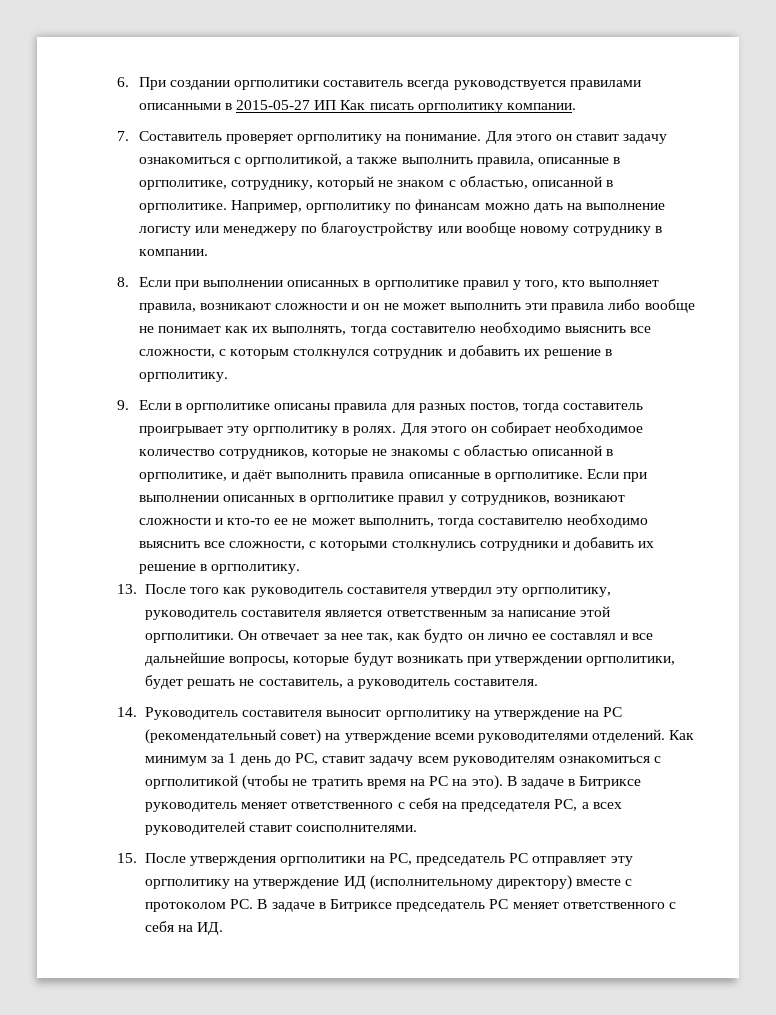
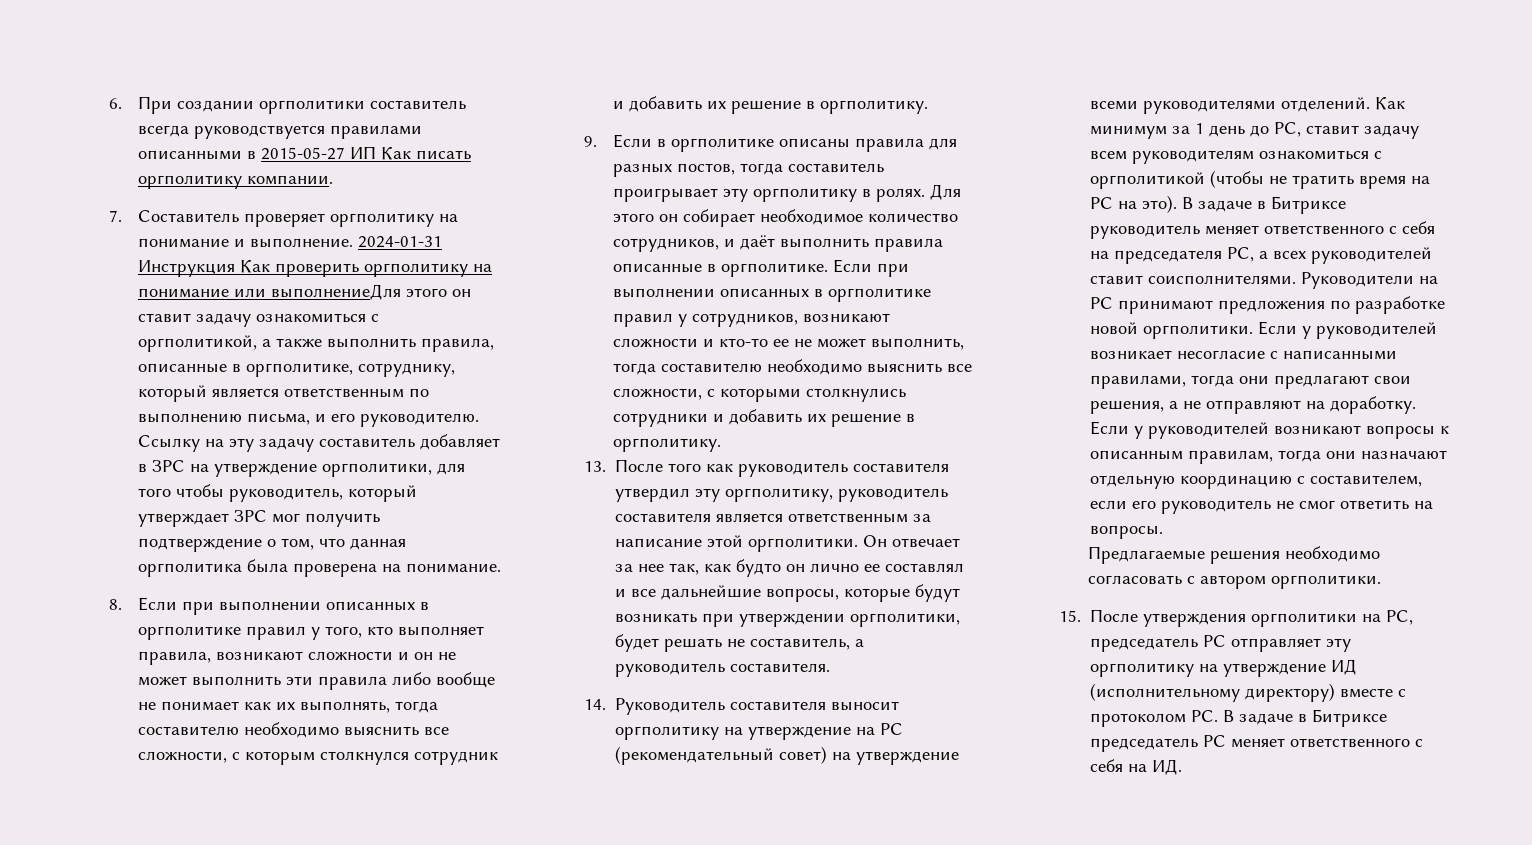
- 7. Составитель проверяет оргполитику на понимание. Для этого он ставит задачу ознакомиться с оргполитикой, а также выполнить правила, описанные в оргполитике, сотруднику, который не знаком с областью, описанной в оргполитике. Например, оргполитику по финансам можно дать на выполнение логисту или менеджеру по благоустройству или вообще новому сотруднику в компании.
+ 7. Составитель проверяет оргполитику на понимание и выполнение. 2024-01-31 Инструкция Как проверить оргполитику на понимание или выполнениеДля этого он ставит задачу ознакомиться с оргполитикой, а также выполнить правила, описанные в оргполитике, сотруднику, который является ответственным по выполнению письма, и его руководителю. Ссылку на эту задачу составитель добавляет в ЗРС на утверждение оргполитики, для того чтобы руководитель, который утверждает ЗРС мог получить подтверждение о том, что данная оргполитика была проверена на понимание.
- Для этого он собирает необходимое количество сотрудников, которые не знакомы с областью описанной в оргполитике, и даёт выполнить правила описанные в оргполитике.
+ Для этого он собирает необходимое количество сотрудников, и даёт выполнить правила описанные в оргполитике.
+ Руководители на РС принимают предложения по разработке новой оргполитики. Если у руководителей возникает несогласие с написанными правилами, тогда они предлагают свои решения, а не отправляют на доработку. Если у руководителей возникают вопросы к описанным правилам, тогда они назначают отдельную координацию с составителем, если его руководитель не смог ответить на вопросы.
+ Предлагаемые решения необходимо согласовать с автором оргполитики.

